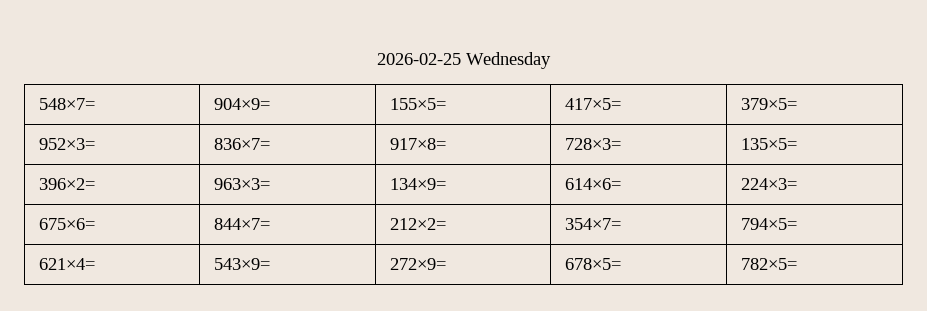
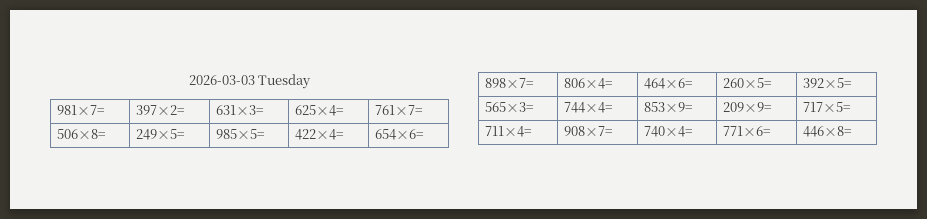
- 2026-02-25 Wednesday
- 548×7= | 904×9= | 155×5= | 417×5= | 379×5=
- 952×3= | 836×7= | 917×8= | 728×3= | 135×5=
- 396×2= | 963×3= | 134×9= | 614×6= | 224×3=
- 675×6= | 844×7= | 212×2= | 354×7= | 794×5=
- 621×4= | 543×9= | 272×9= | 678×5= | 782×5=
+ 2026-03-03 Tuesday
+ 981×7= | 397×2= | 631×3= | 625×4= | 761×7=
+ 506×8= | 249×5= | 985×5= | 422×4= | 654×6=
+ 898×7= | 806×4= | 464×6= | 260×5= | 392×5=
+ 565×3= | 744×4= | 853×9= | 209×9= | 717×5=
+ 711×4= | 908×7= | 740×4= | 771×6= | 446×8=

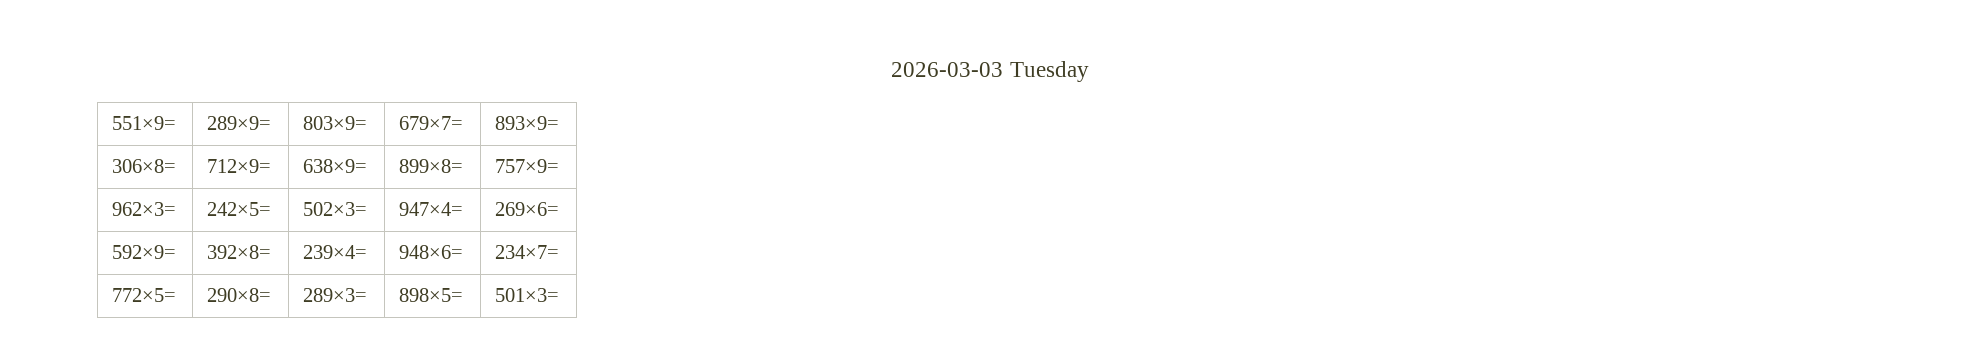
- 981×7= | 397×2= | 631×3= | 625×4= | 761×7=
- 506×8= | 249×5= | 985×5= | 422×4= | 654×6=
- 898×7= | 806×4= | 464×6= | 260×5= | 392×5=
- 565×3= | 744×4= | 853×9= | 209×9= | 717×5=
- 711×4= | 908×7= | 740×4= | 771×6= | 446×8=
+ 551×9= | 289×9= | 803×9= | 679×7= | 893×9=
+ 306×8= | 712×9= | 638×9= | 899×8= | 757×9=
+ 962×3= | 242×5= | 502×3= | 947×4= | 269×6=
+ 592×9= | 392×8= | 239×4= | 948×6= | 234×7=
+ 772×5= | 290×8= | 289×3= | 898×5= | 501×3=

